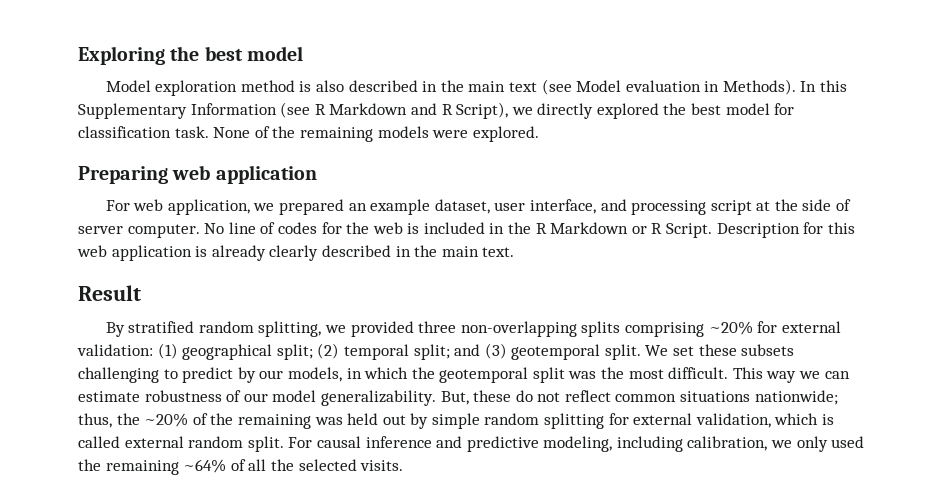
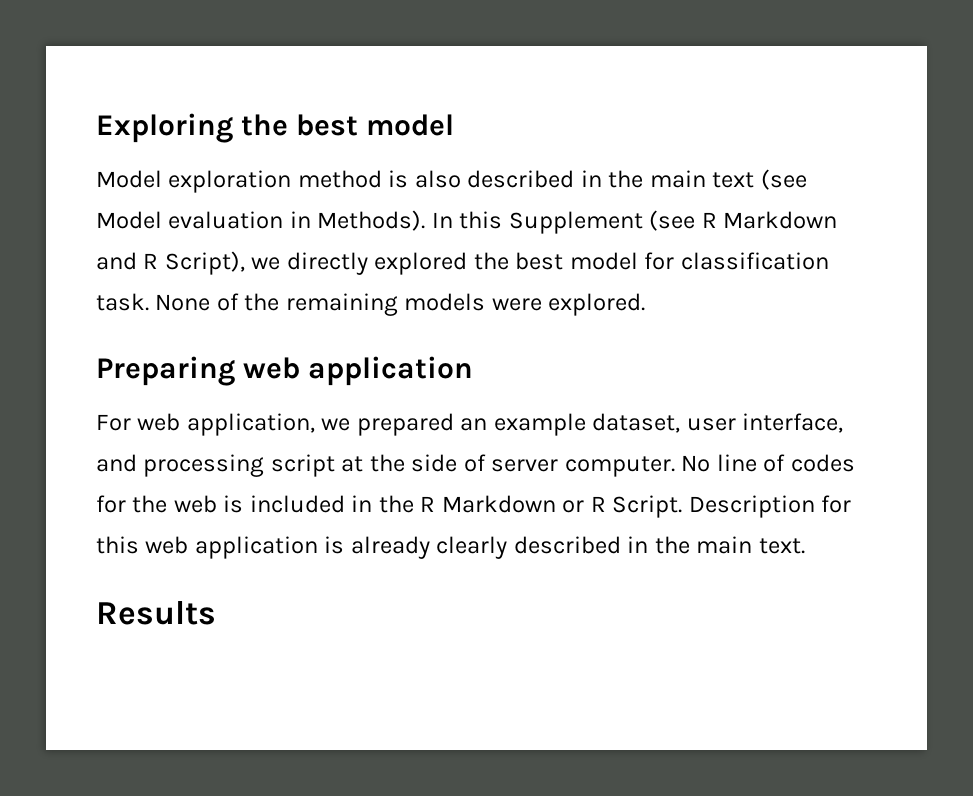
- In this Supplementary Information (see R Markdown and R Script), we directly explored the best model for classification task.
+ In this Supplement (see R Markdown and R Script), we directly explored the best model for classification task.
- Result
- By stratified random splitting, we provided three non-overlapping splits comprising ~20% for external validation: (1) geographical split; (2) temporal split; and (3) geotemporal split. We set these subsets challenging to predict by our models, in which the geotemporal split was the most difficult. This way we can estimate robustness of our model generalizability. But, these do not reflect common situations nationwide; thus, the ~20% of the remaining was held out by simple random splitting for external validation, which is called external random split. For causal inference and predictive modeling, including calibration, we only used the remaining ~64% of all the selected visits.
+ Results

